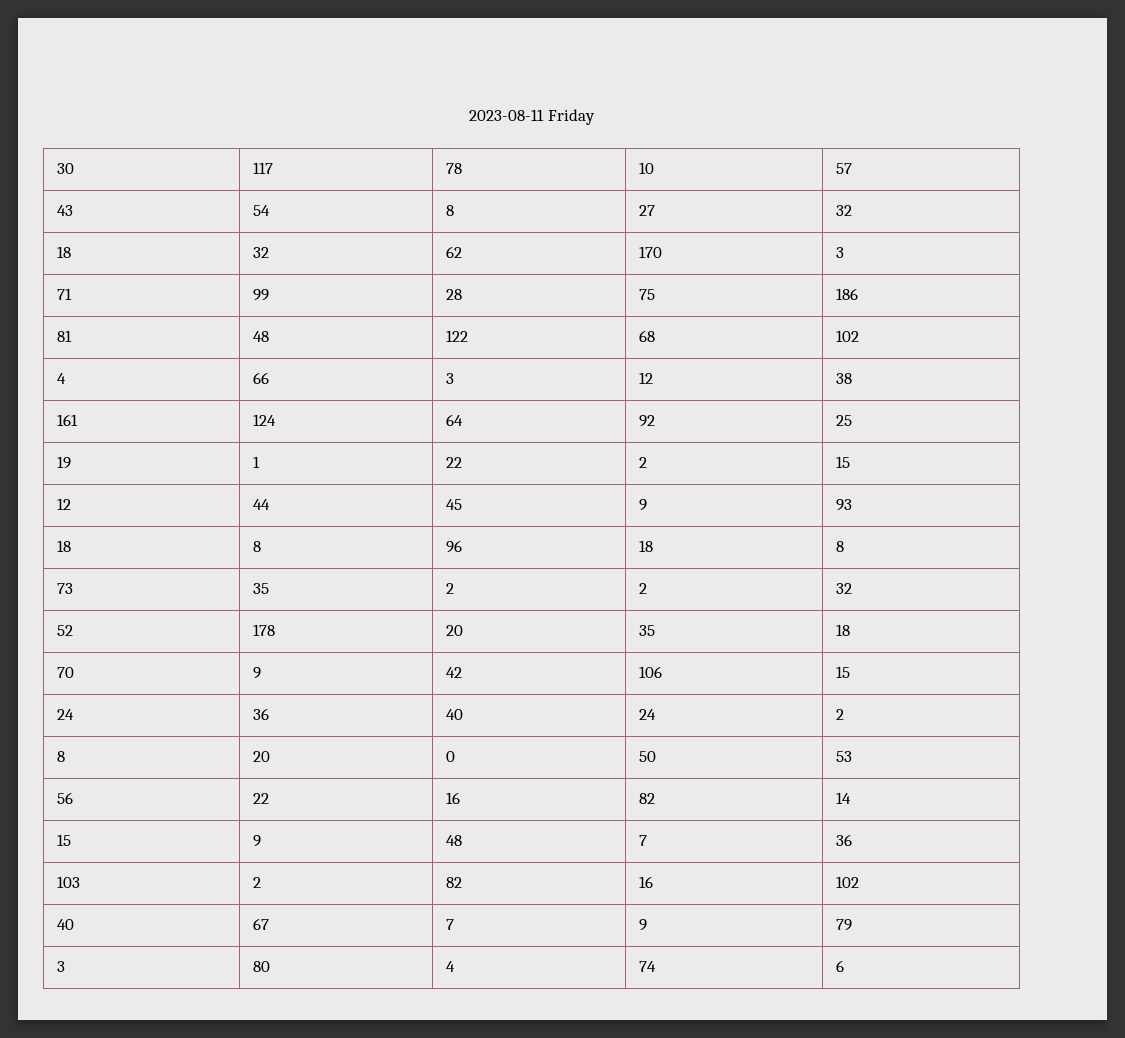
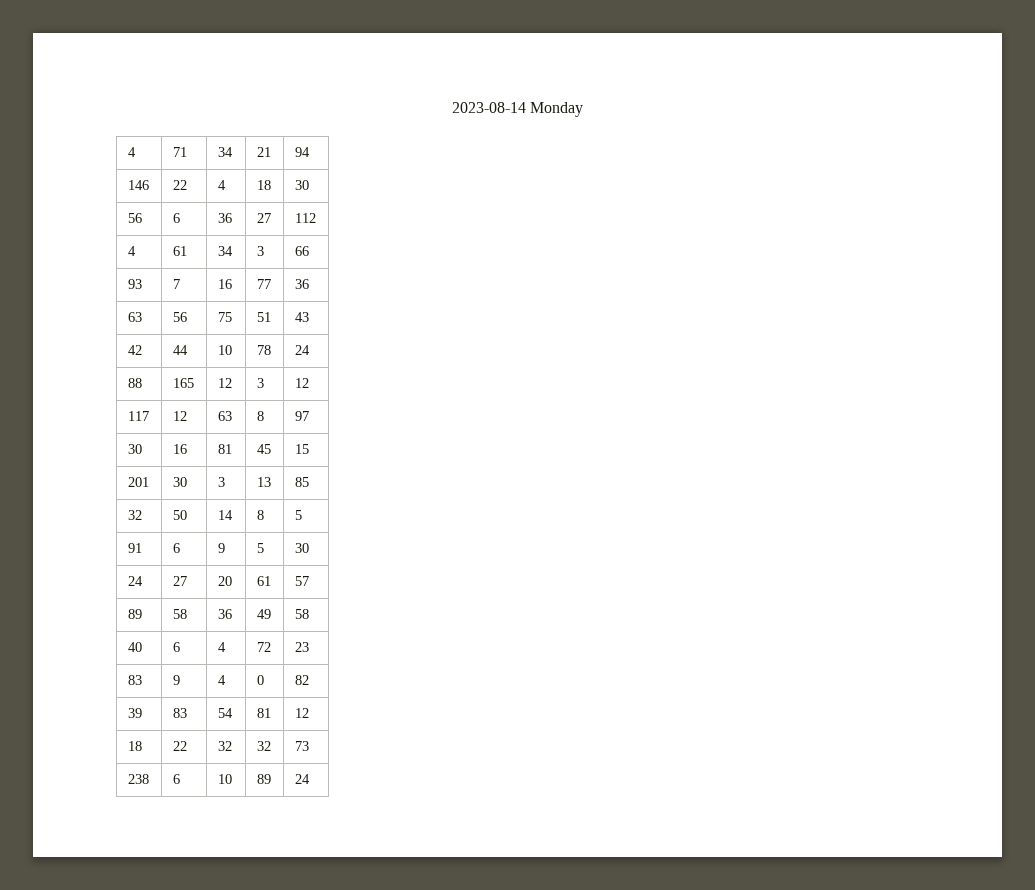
- 2023-08-11 Friday
- 30 | 117 | 78 | 10 | 57
- 43 | 54 | 8 | 27 | 32
- 18 | 32 | 62 | 170 | 3
- 71 | 99 | 28 | 75 | 186
- 81 | 48 | 122 | 68 | 102
- 4 | 66 | 3 | 12 | 38
- 161 | 124 | 64 | 92 | 25
- 19 | 1 | 22 | 2 | 15
- 12 | 44 | 45 | 9 | 93
- 18 | 8 | 96 | 18 | 8
- 73 | 35 | 2 | 2 | 32
- 52 | 178 | 20 | 35 | 18
- 70 | 9 | 42 | 106 | 15
- 24 | 36 | 40 | 24 | 2
- 8 | 20 | 0 | 50 | 53
- 56 | 22 | 16 | 82 | 14
- 15 | 9 | 48 | 7 | 36
- 103 | 2 | 82 | 16 | 102
- 40 | 67 | 7 | 9 | 79
- 3 | 80 | 4 | 74 | 6
+ 2023-08-14 Monday
+ 4 | 71 | 34 | 21 | 94
+ 146 | 22 | 4 | 18 | 30
+ 56 | 6 | 36 | 27 | 112
+ 4 | 61 | 34 | 3 | 66
+ 93 | 7 | 16 | 77 | 36
+ 63 | 56 | 75 | 51 | 43
+ 42 | 44 | 10 | 78 | 24
+ 88 | 165 | 12 | 3 | 12
+ 117 | 12 | 63 | 8 | 97
+ 30 | 16 | 81 | 45 | 15
+ 201 | 30 | 3 | 13 | 85
+ 32 | 50 | 14 | 8 | 5
+ 91 | 6 | 9 | 5 | 30
+ 24 | 27 | 20 | 61 | 57
+ 89 | 58 | 36 | 49 | 58
+ 40 | 6 | 4 | 72 | 23
+ 83 | 9 | 4 | 0 | 82
+ 39 | 83 | 54 | 81 | 12
+ 18 | 22 | 32 | 32 | 73
+ 238 | 6 | 10 | 89 | 24

